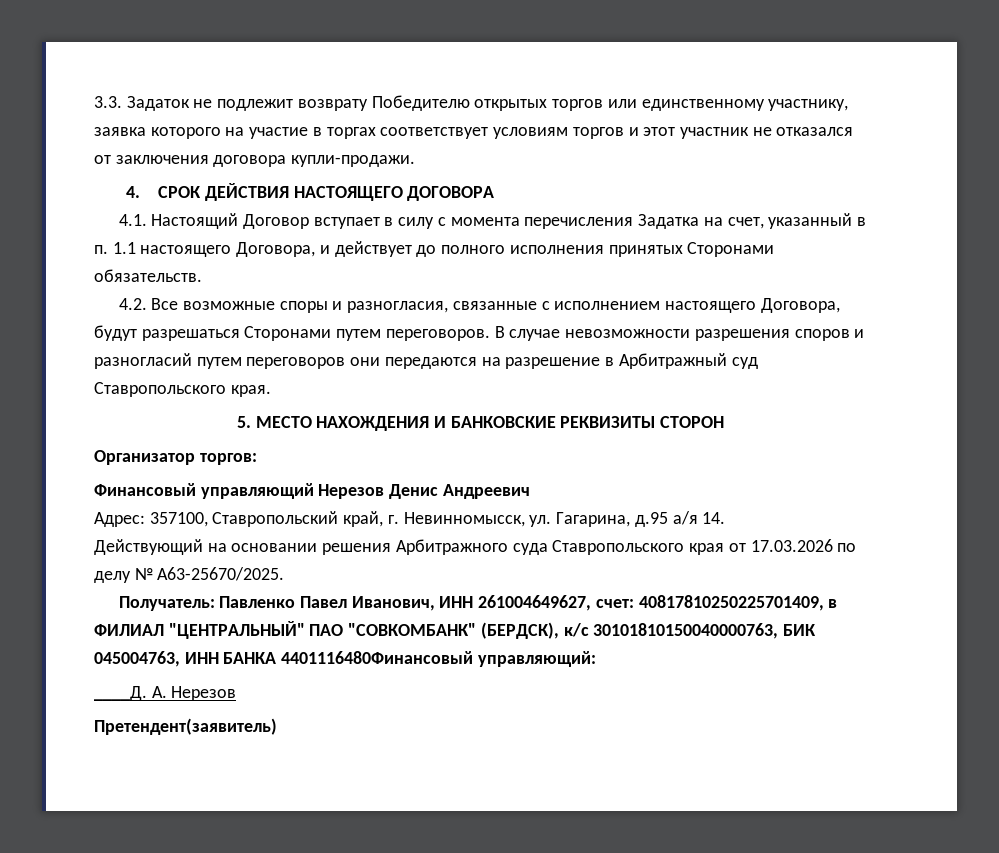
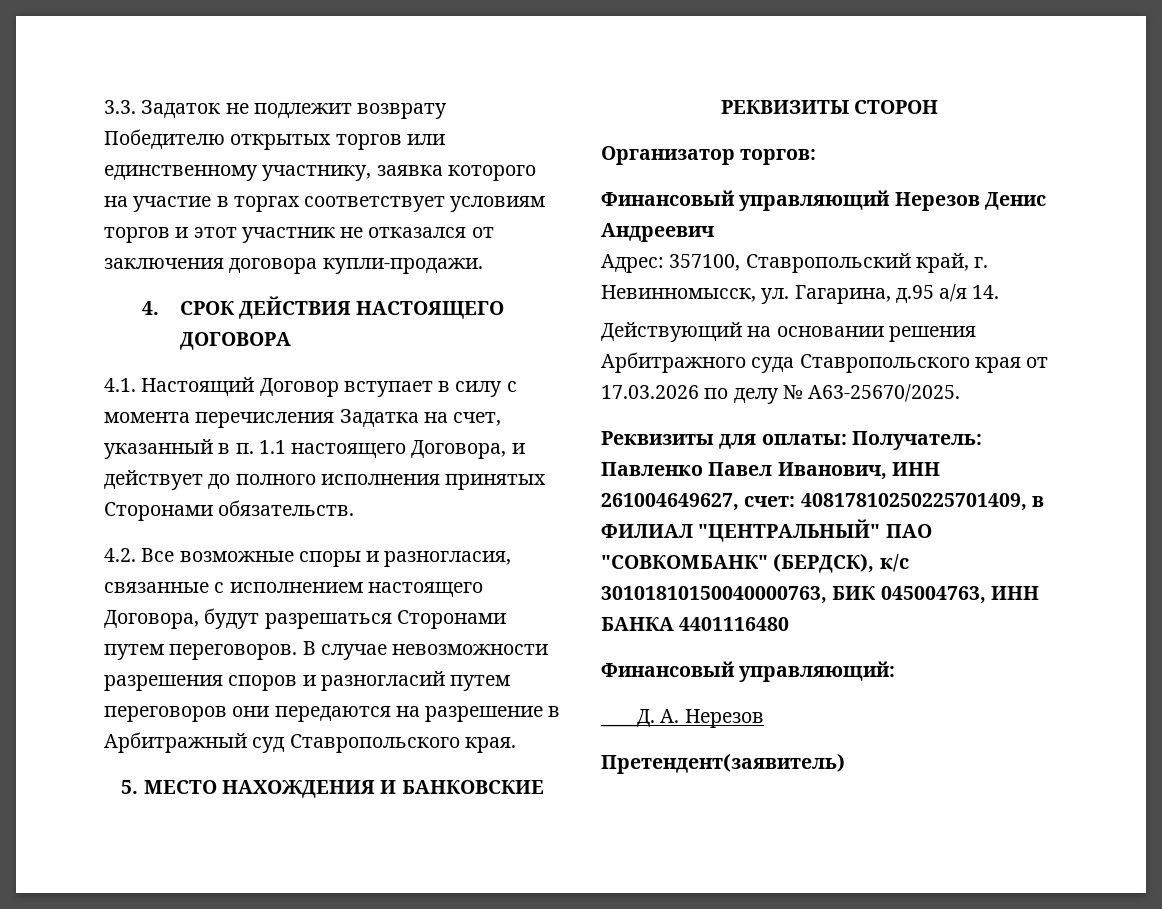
- Получатель: Павленко Павел Иванович, ИНН 261004649627, счет: 40817810250225701409, в ФИЛИАЛ "ЦЕНТРАЛЬНЫЙ" ПАО "СОВКОМБАНК" (БЕРДСК), к/с 30101810150040000763, БИК 045004763, ИНН БАНКА 4401116480Финансовый управляющий:
+ Реквизиты для оплаты: Получатель: Павленко Павел Иванович, ИНН 261004649627, счет: 40817810250225701409, в ФИЛИАЛ "ЦЕНТРАЛЬНЫЙ" ПАО "СОВКОМБАНК" (БЕРДСК), к/с 30101810150040000763, БИК 045004763, ИНН БАНКА 4401116480
+ Финансовый управляющий:

